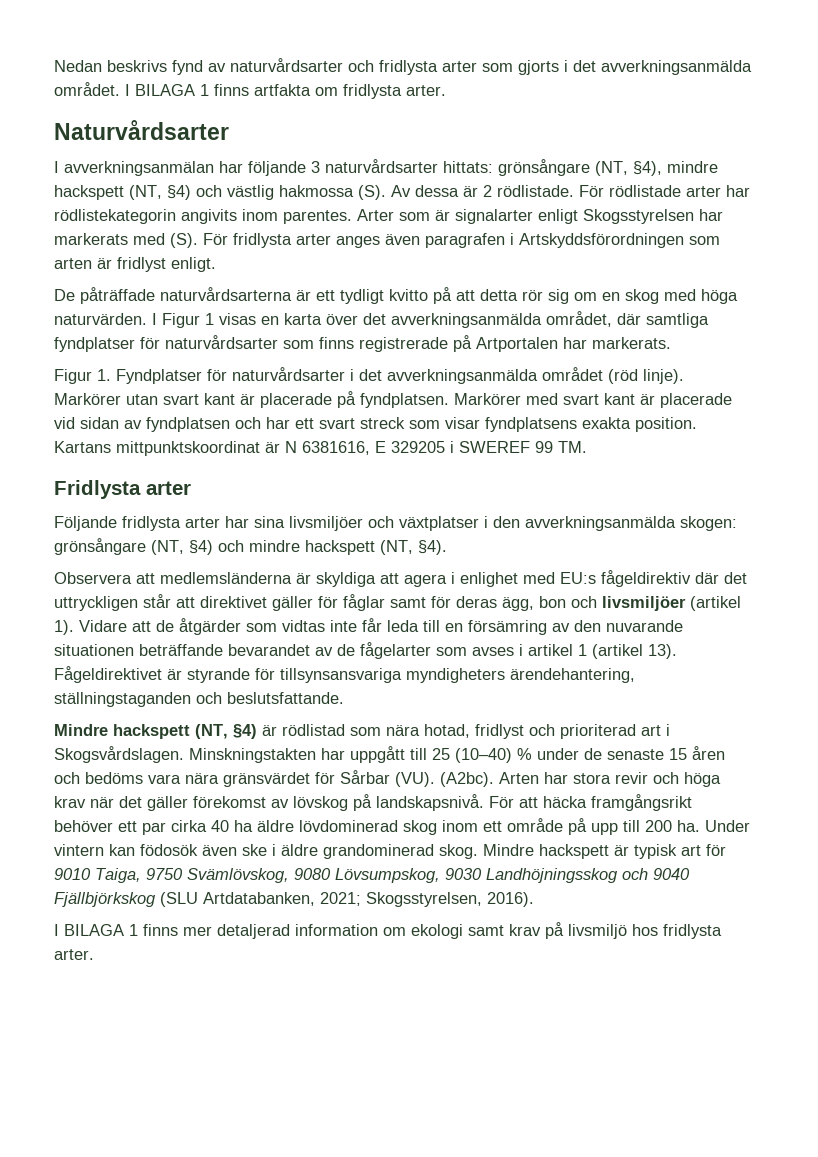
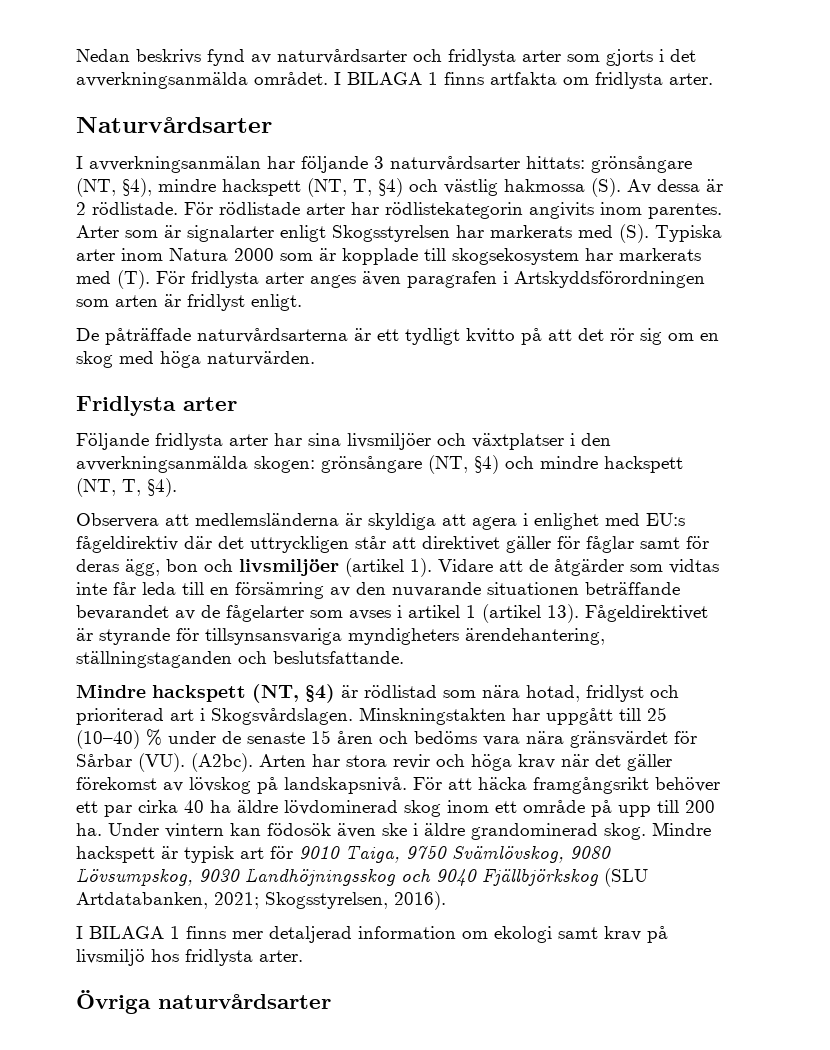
- I avverkningsanmälan har följande 3 naturvårdsarter hittats: grönsångare (NT, §4), mindre hackspett (NT, §4) och västlig hakmossa (S). Av dessa är 2 rödlistade.
+ I avverkningsanmälan har följande 3 naturvårdsarter hittats: grönsångare (NT, §4), mindre hackspett (NT, T, §4) och västlig hakmossa (S). Av dessa är 2 rödlistade.
- Arter som är signalarter enligt Skogsstyrelsen har markerats med (S). För fridlysta arter anges även paragrafen i Artskyddsförordningen som arten är fridlyst enligt.
+ Arter som är signalarter enligt Skogsstyrelsen har markerats med (S). Typiska arter inom Natura 2000 som är kopplade till skogsekosystem har markerats med (T). För fridlysta arter anges även paragrafen i Artskyddsförordningen som arten är fridlyst enligt.
- De påträffade naturvårdsarterna är ett tydligt kvitto på att detta rör sig om en skog med höga naturvärden. I Figur 1 visas en karta över det avverkningsanmälda området, där samtliga fyndplatser för naturvårdsarter som finns registrerade på Artportalen har markerats.
- Figur 1. Fyndplatser för naturvårdsarter i det avverkningsanmälda området (röd linje). Markörer utan svart kant är placerade på fyndplatsen. Markörer med svart kant är placerade vid sidan av fyndplatsen och har ett svart streck som visar fyndplatsens exakta position. Kartans mittpunktskoordinat är N 6381616, E 329205 i SWEREF 99 TM.
+ De påträffade naturvårdsarterna är ett tydligt kvitto på att det rör sig om en skog med höga naturvärden.
- Följande fridlysta arter har sina livsmiljöer och växtplatser i den avverkningsanmälda skogen: grönsångare (NT, §4) och mindre hackspett (NT, §4).
+ Följande fridlysta arter har sina livsmiljöer och växtplatser i den avverkningsanmälda skogen: grönsångare (NT, §4) och mindre hackspett (NT, T, §4).
+ Övriga naturvårdsarter

